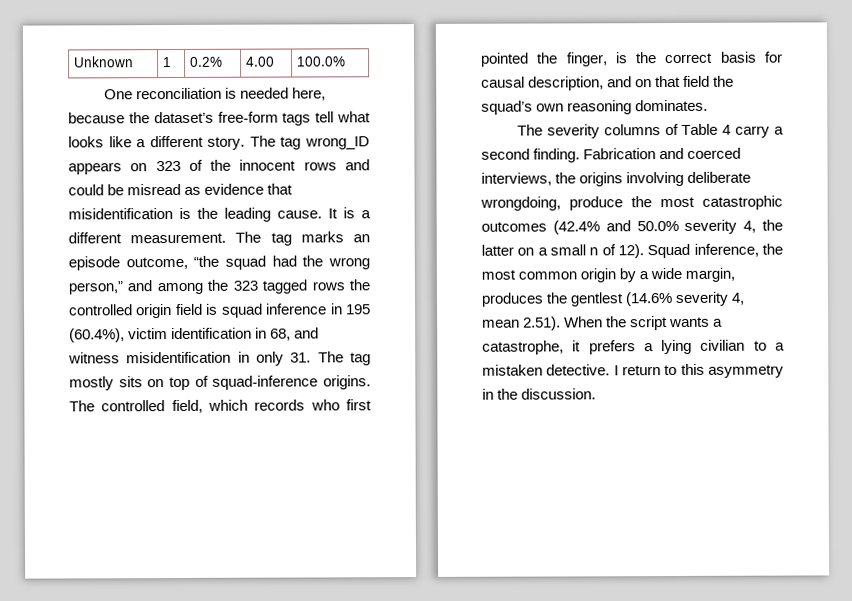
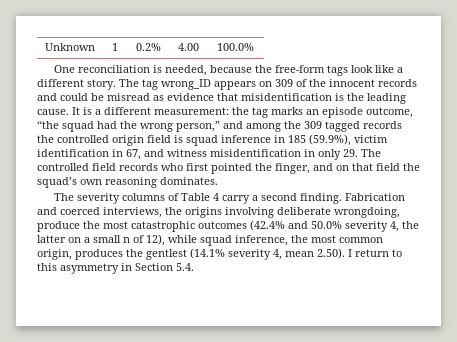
- One reconciliation is needed here, because the dataset’s free-form tags tell what looks like a different story.
+ One reconciliation is needed, because the free-form tags look like a different story.
- The tag wrong_ID appears on 323 of the innocent rows and could be misread as evidence that misidentification is the leading cause.
+ The tag wrong_ID appears on 309 of the innocent records and could be misread as evidence that misidentification is the leading cause.
- It is a different measurement. The tag marks an episode outcome, “the squad had the wrong person,” and among the 323 tagged rows the controlled origin field is squad inference in 195 (60.4%), victim identification in 68, and witness misidentification in only 31. The tag mostly sits on top of squad-inference origins. The controlled field, which records who first pointed the finger, is the correct basis for causal description, and on that field the squad’s own reasoning dominates.
+ It is a different measurement: the tag marks an episode outcome, “the squad had the wrong person,” and among the 309 tagged records the controlled origin field is squad inference in 185 (59.9%), victim identification in 67, and witness misidentification in only 29. The controlled field records who first pointed the finger, and on that field the squad’s own reasoning dominates.
- Fabrication and coerced interviews, the origins involving deliberate wrongdoing, produce the most catastrophic outcomes (42.4% and 50.0% severity 4, the latter on a small n of 12). Squad inference, the most common origin by a wide margin, produces the gentlest (14.6% severity 4, mean 2.51). When the script wants a catastrophe, it prefers a lying civilian to a mistaken detective. I return to this asymmetry in the discussion.
+ Fabrication and coerced interviews, the origins involving deliberate wrongdoing, produce the most catastrophic outcomes (42.4% and 50.0% severity 4, the latter on a small n of 12), while squad inference, the most common origin, produces the gentlest (14.1% severity 4, mean 2.50). I return to this asymmetry in Section 5.4.

